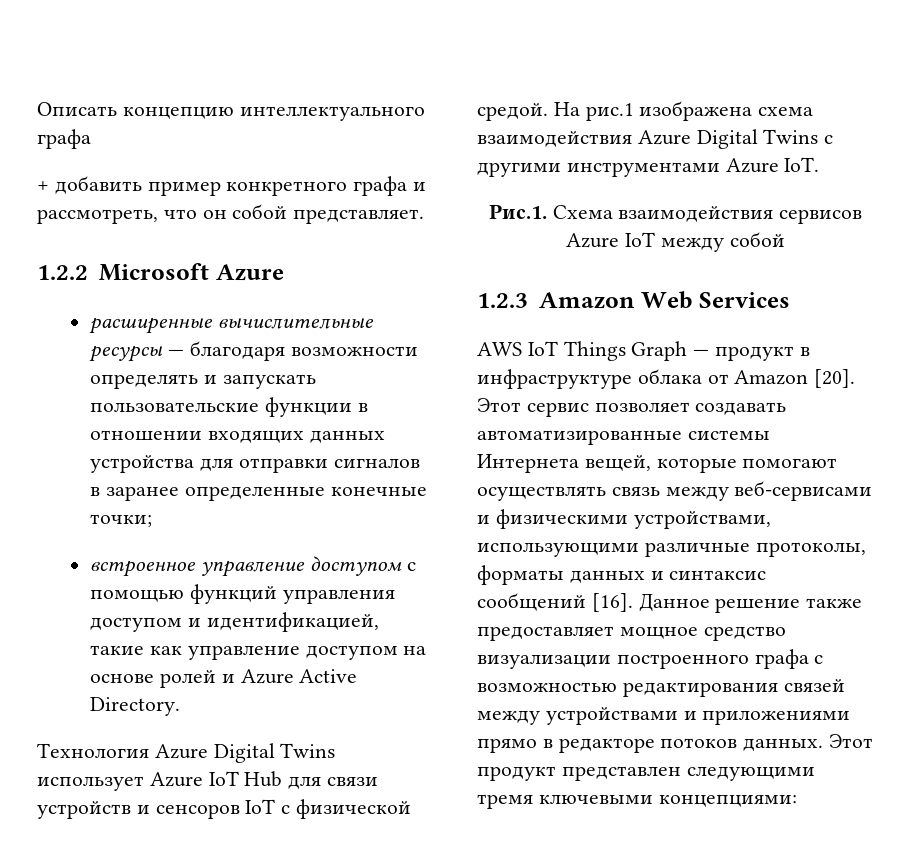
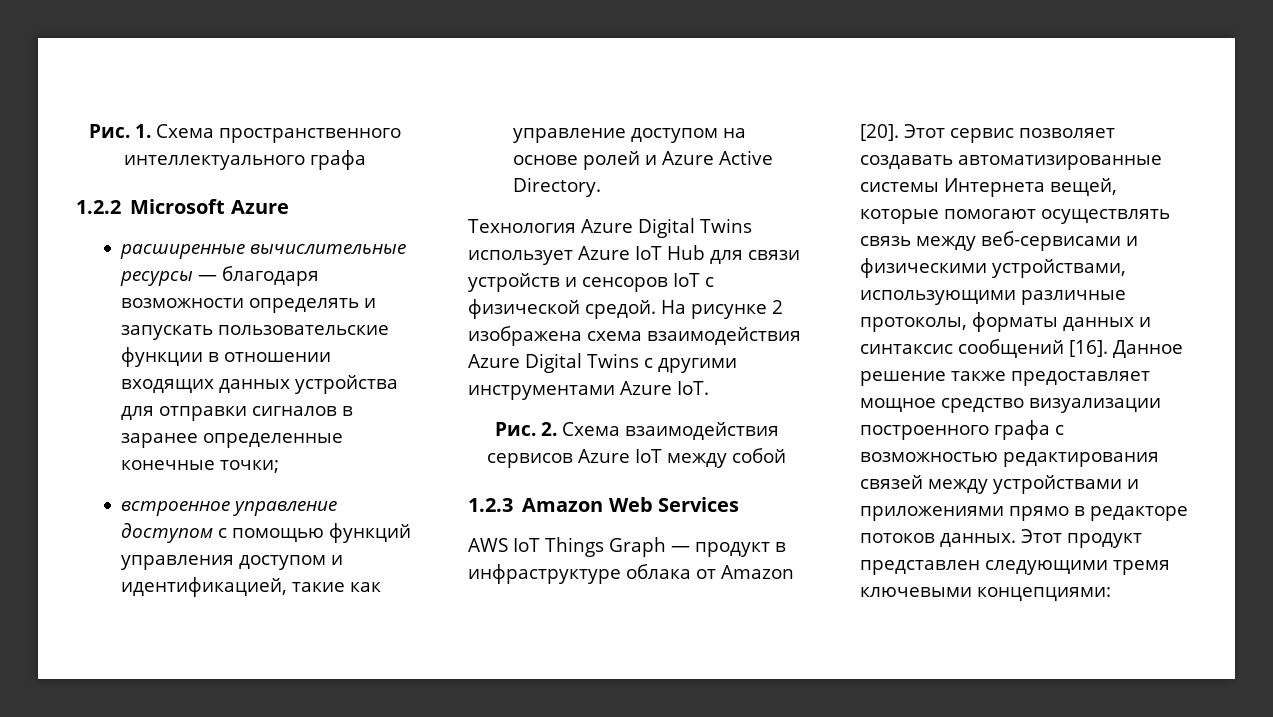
- Описать концепцию интеллектуального графа
- + добавить пример конкретного графа и рассмотреть, что он собой представляет.
+ Рис. 1. Схема пространственного интеллектуального графа
- На рис.1 изображена схема взаимодействия Azure Digital Twins с другими инструментами Azure IoT.
+ На рисунке 2 изображена схема взаимодействия Azure Digital Twins с другими инструментами Azure IoT.
- Рис.1. Схема взаимодействия сервисов Azure IoT между собой
+ Рис. 2. Схема взаимодействия сервисов Azure IoT между собой

